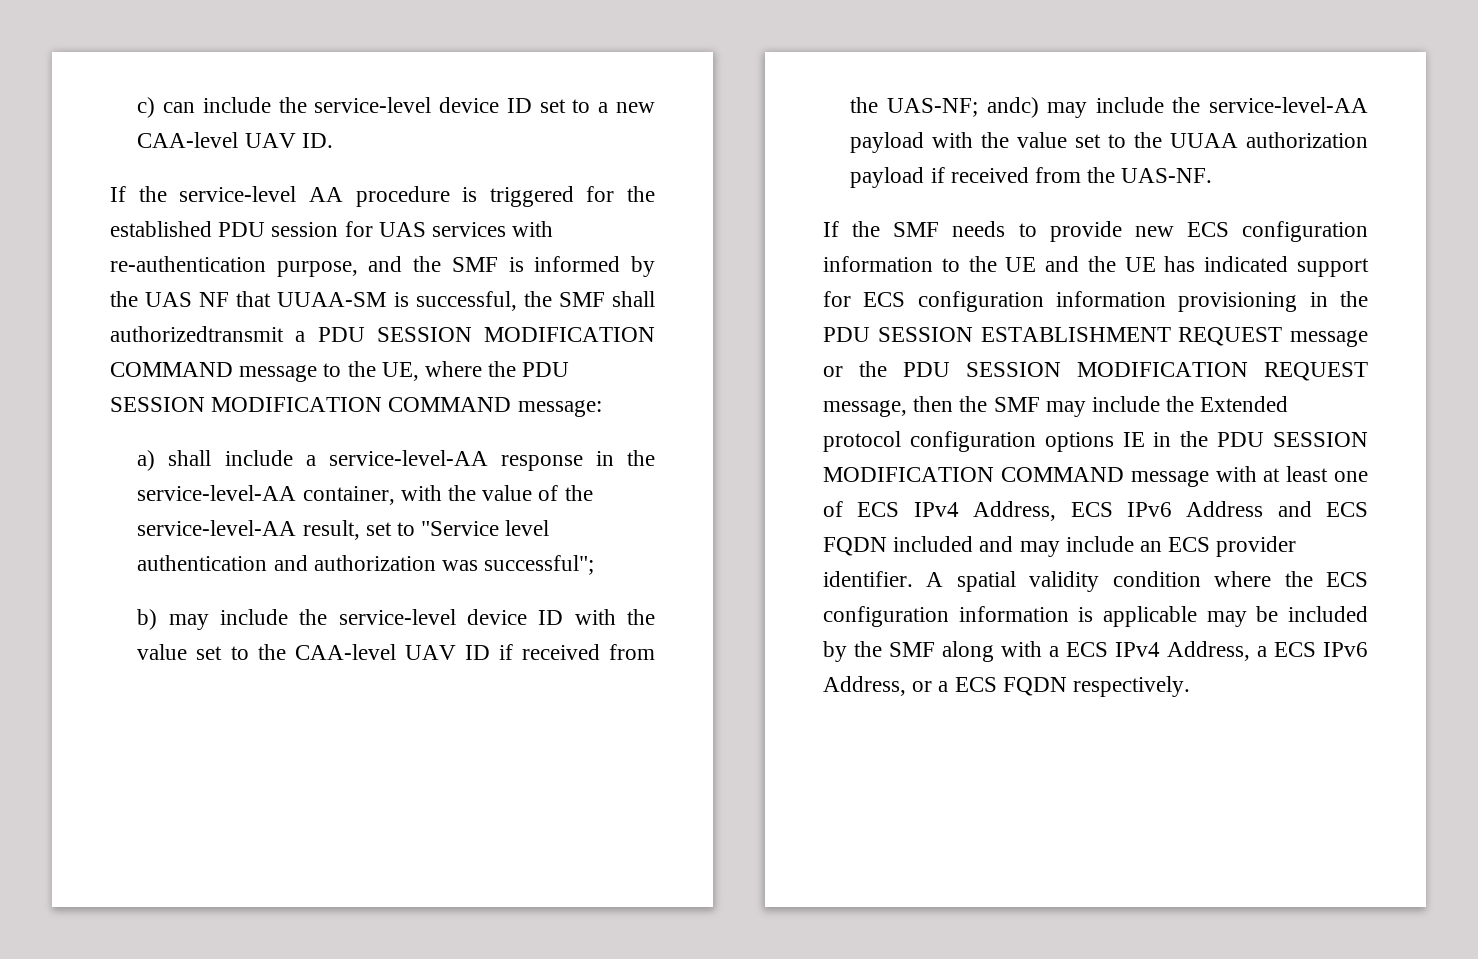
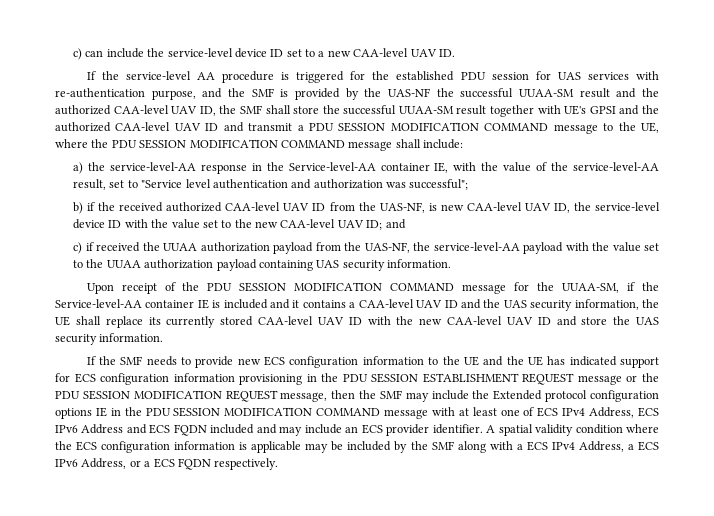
- If the service-level AA procedure is triggered for the established PDU session for UAS services with re-authentication purpose, and the SMF is informed by the UAS NF that UUAA-SM is successful, the SMF shall authorizedtransmit a PDU SESSION MODIFICATION COMMAND message to the UE, where the PDU SESSION MODIFICATION COMMAND message:
- a) shall include a service-level-AA response in the service-level-AA container, with the value of the service-level-AA result, set to "Service level authentication and authorization was successful";
+ If the service-level AA procedure is triggered for the established PDU session for UAS services with re-authentication purpose, and the SMF is provided by the UAS-NF the successful UUAA-SM result and the authorized CAA-level UAV ID, the SMF shall store the successful UUAA-SM result together with UE's GPSI and the authorized CAA-level UAV ID and transmit a PDU SESSION MODIFICATION COMMAND message to the UE, where the PDU SESSION MODIFICATION COMMAND message shall include:
+ a) the service-level-AA response in the Service-level-AA container IE, with the value of the service-level-AA result, set to "Service level authentication and authorization was successful";
- b) may include the service-level device ID with the value set to the CAA-level UAV ID if received from the UAS-NF; andc) may include the service-level-AA payload with the value set to the UUAA authorization payload if received from the UAS-NF.
+ b) if the received authorized CAA-level UAV ID from the UAS-NF, is new CAA-level UAV ID, the service-level device ID with the value set to the new CAA-level UAV ID; and
+ c) if received the UUAA authorization payload from the UAS-NF, the service-level-AA payload with the value set to the UUAA authorization payload containing UAS security information.
+ Upon receipt of the PDU SESSION MODIFICATION COMMAND message for the UUAA-SM, if the Service-level-AA container IE is included and it contains a CAA-level UAV ID and the UAS security information, the UE shall replace its currently stored CAA-level UAV ID with the new CAA-level UAV ID and store the UAS security information.

